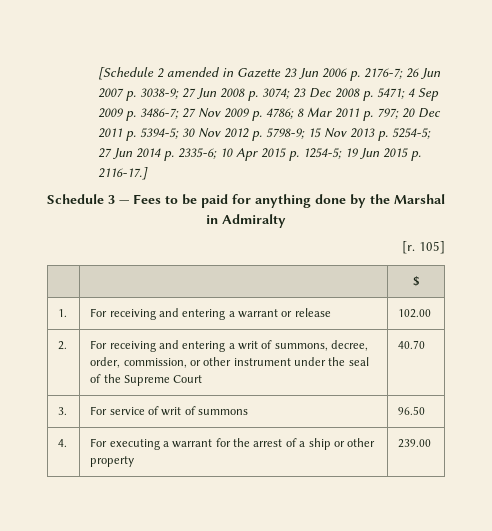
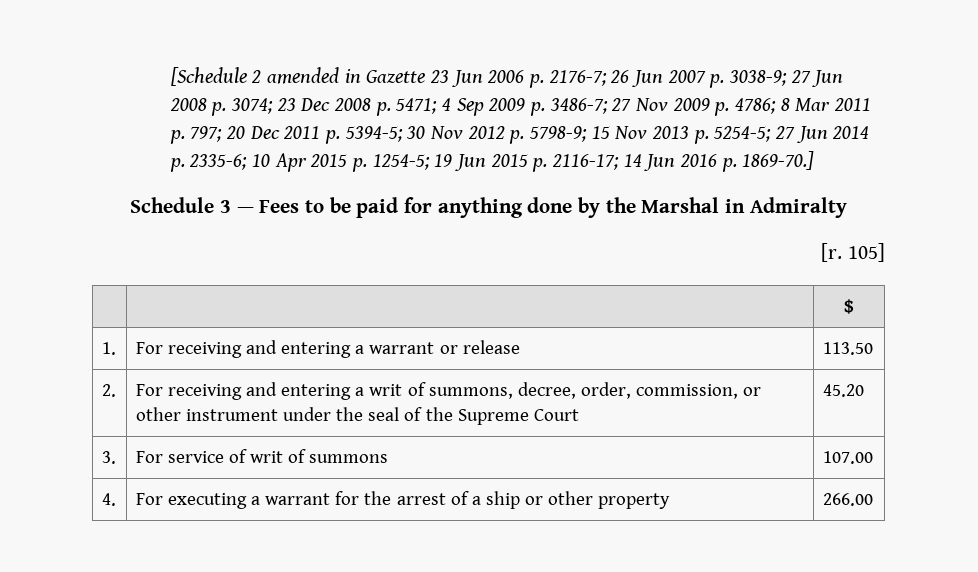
- 19 Jun 2015 p. 2116-17.]
+ 19 Jun 2015 p. 2116-17; 14 Jun 2016 p. 1869-70.]
- 1. | For receiving and entering a warrant or release | 102.00
+ 1. | For receiving and entering a warrant or release | 113.50
- 2. | For receiving and entering a writ of summons, decree, order, commission, or other instrument under the seal of the Supreme Court | 40.70
+ 2. | For receiving and entering a writ of summons, decree, order, commission, or other instrument under the seal of the Supreme Court | 45.20
- 3. | For service of writ of summons | 96.50
+ 3. | For service of writ of summons | 107.00
- 4. | For executing a warrant for the arrest of a ship or other property | 239.00
+ 4. | For executing a warrant for the arrest of a ship or other property | 266.00

